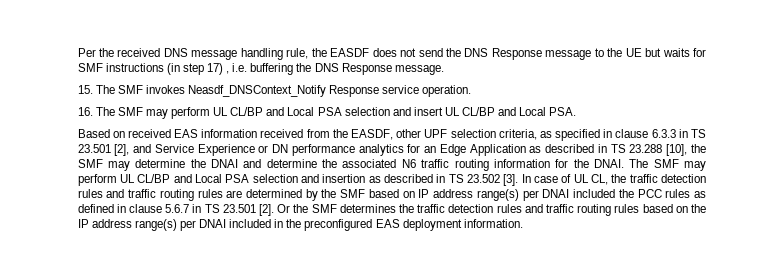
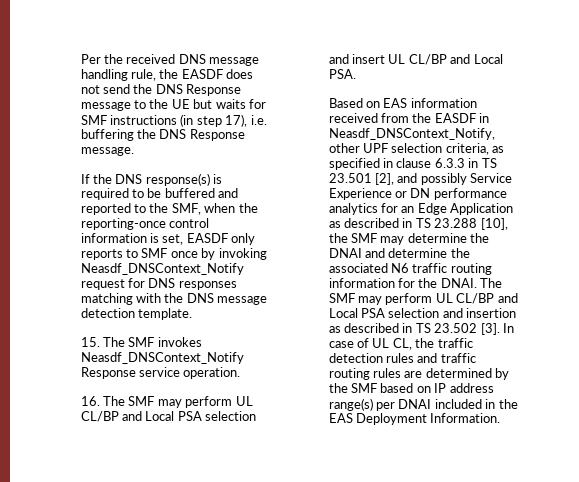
- Per the received DNS message handling rule, the EASDF does not send the DNS Response message to the UE but waits for SMF instructions (in step 17) , i.e. buffering the DNS Response message.
+ Per the received DNS message handling rule, the EASDF does not send the DNS Response message to the UE but waits for SMF instructions (in step 17), i.e. buffering the DNS Response message.
+ If the DNS response(s) is required to be buffered and reported to the SMF, when the reporting-once control information is set, EASDF only reports to SMF once by invoking Neasdf_DNSContext_Notify request for DNS responses matching with the DNS message detection template.
- Based on received EAS information received from the EASDF, other UPF selection criteria, as specified in clause 6.3.3 in TS 23.501 [2], and Service Experience or DN performance analytics for an Edge Application as described in TS 23.288 [10], the SMF may determine the DNAI and determine the associated N6 traffic routing information for the DNAI.
+ Based on EAS information received from the EASDF in Neasdf_DNSContext_Notify, other UPF selection criteria, as specified in clause 6.3.3 in TS 23.501 [2], and possibly Service Experience or DN performance analytics for an Edge Application as described in TS 23.288 [10], the SMF may determine the DNAI and determine the associated N6 traffic routing information for the DNAI.
- In case of UL CL, the traffic detection rules and traffic routing rules are determined by the SMF based on IP address range(s) per DNAI included the PCC rules as defined in clause 5.6.7 in TS 23.501 [2]. Or the SMF determines the traffic detection rules and traffic routing rules based on the IP address range(s) per DNAI included in the preconfigured EAS deployment information.
+ In case of UL CL, the traffic detection rules and traffic routing rules are determined by the SMF based on IP address range(s) per DNAI included in the EAS Deployment Information.

